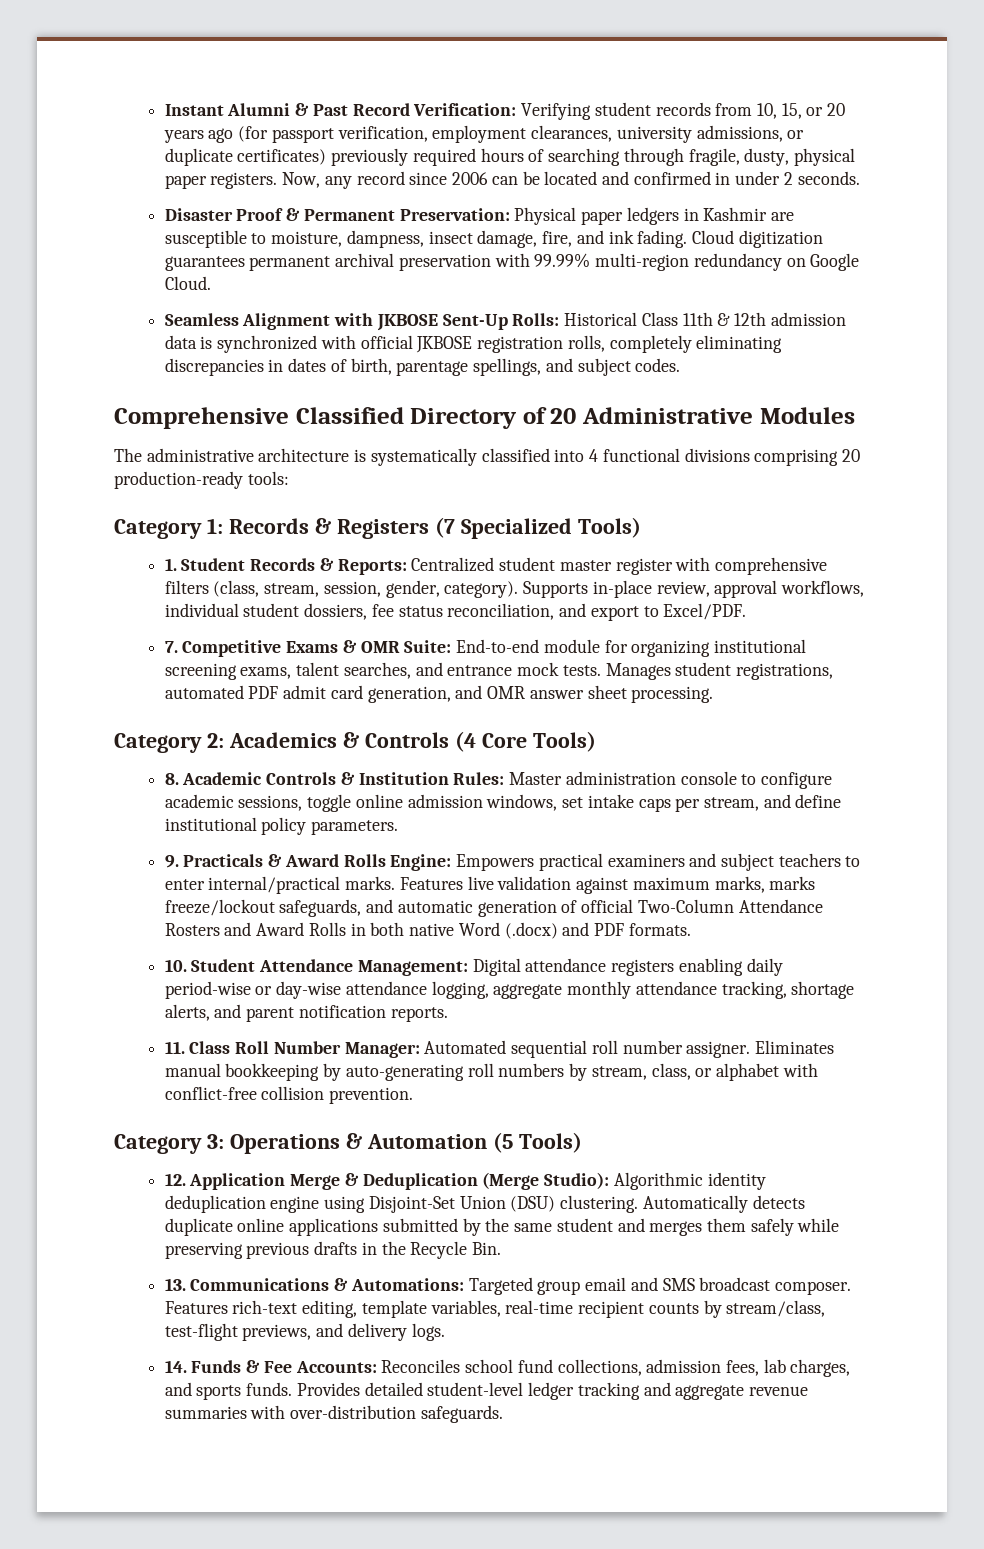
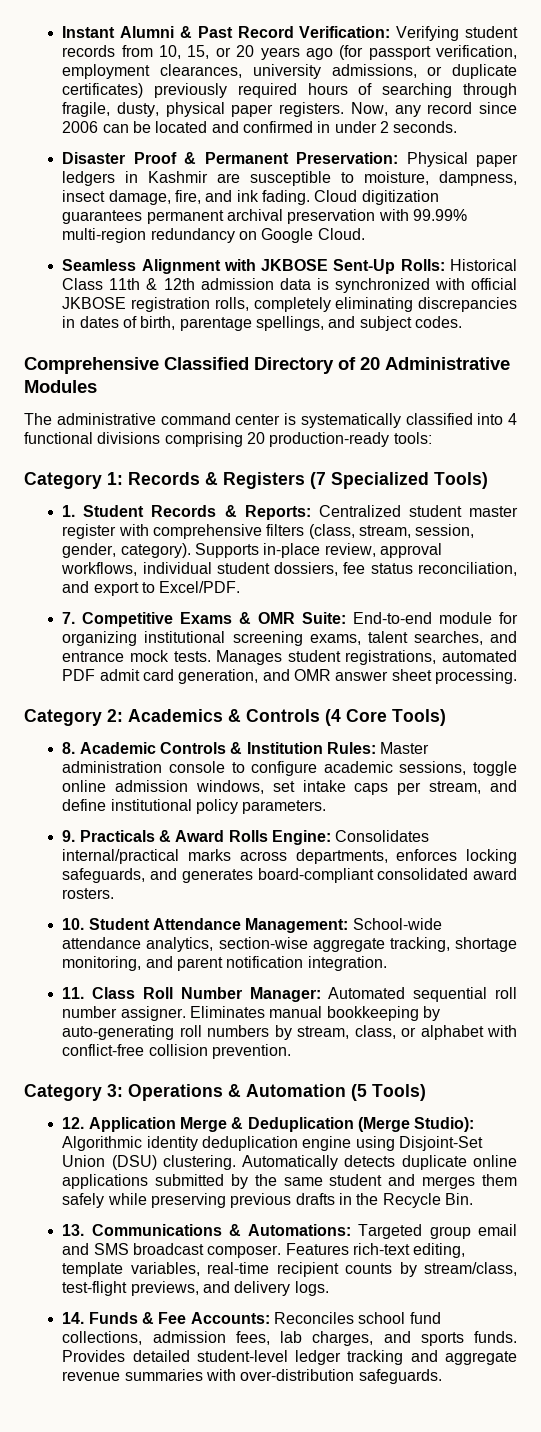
- The administrative architecture is systematically classified into 4 functional divisions comprising 20 production-ready tools:
+ The administrative command center is systematically classified into 4 functional divisions comprising 20 production-ready tools:
- 9. Practicals & Award Rolls Engine: Empowers practical examiners and subject teachers to enter internal/practical marks. Features live validation against maximum marks, marks freeze/lockout safeguards, and automatic generation of official Two-Column Attendance Rosters and Award Rolls in both native Word (.docx) and PDF formats.
- 10. Student Attendance Management: Digital attendance registers enabling daily period-wise or day-wise attendance logging, aggregate monthly attendance tracking, shortage alerts, and parent notification reports.
+ 9. Practicals & Award Rolls Engine: Consolidates internal/practical marks across departments, enforces locking safeguards, and generates board-compliant consolidated award rosters.
+ 10. Student Attendance Management: School-wide attendance analytics, section-wise aggregate tracking, shortage monitoring, and parent notification integration.

